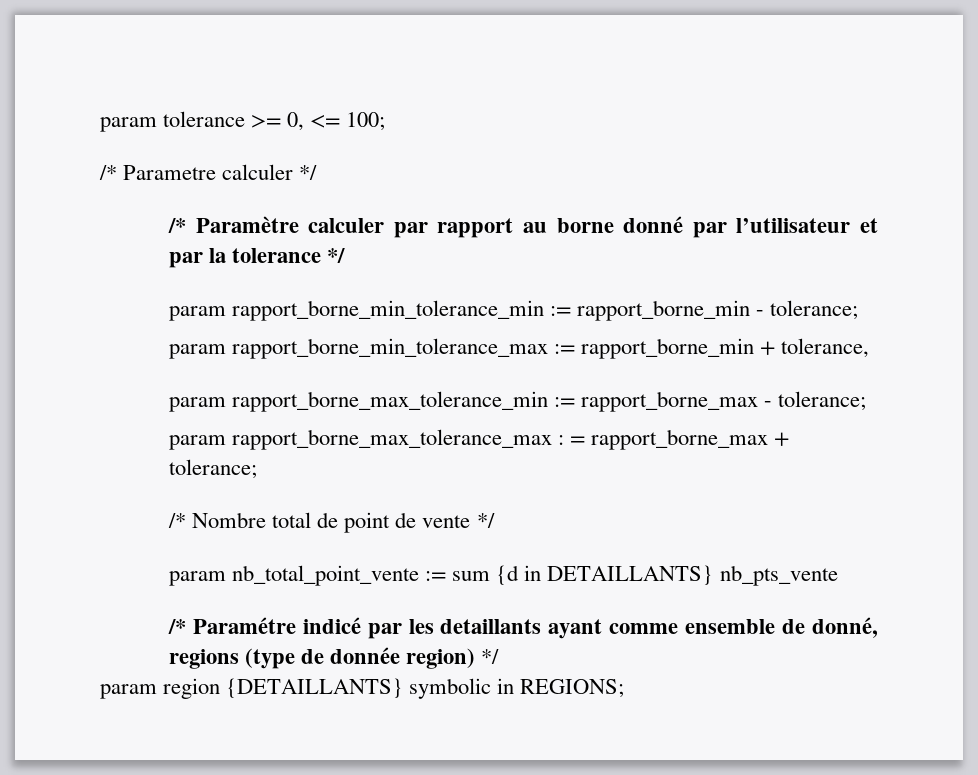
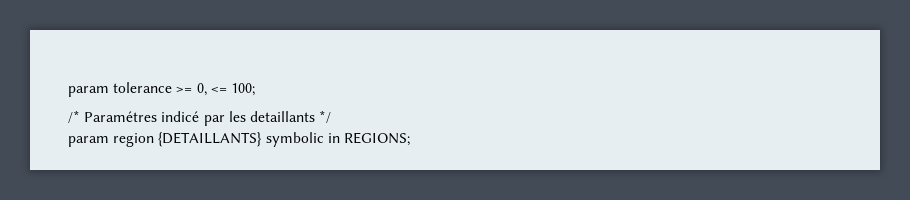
- /* Parametre calculer */
- /* Paramètre calculer par rapport au borne donné par l’utilisateur et par la tolerance */
- param rapport_borne_min_tolerance_min := rapport_borne_min - tolerance;
- param rapport_borne_min_tolerance_max := rapport_borne_min + tolerance,
- param rapport_borne_max_tolerance_min := rapport_borne_max - tolerance;
- param rapport_borne_max_tolerance_max : = rapport_borne_max + tolerance;
- /* Nombre total de point de vente */
- param nb_total_point_vente := sum {d in DETAILLANTS} nb_pts_vente
- /* Paramétre indicé par les detaillants ayant comme ensemble de donné, regions (type de donnée region) */
+ /* Paramétres indicé par les detaillants */

